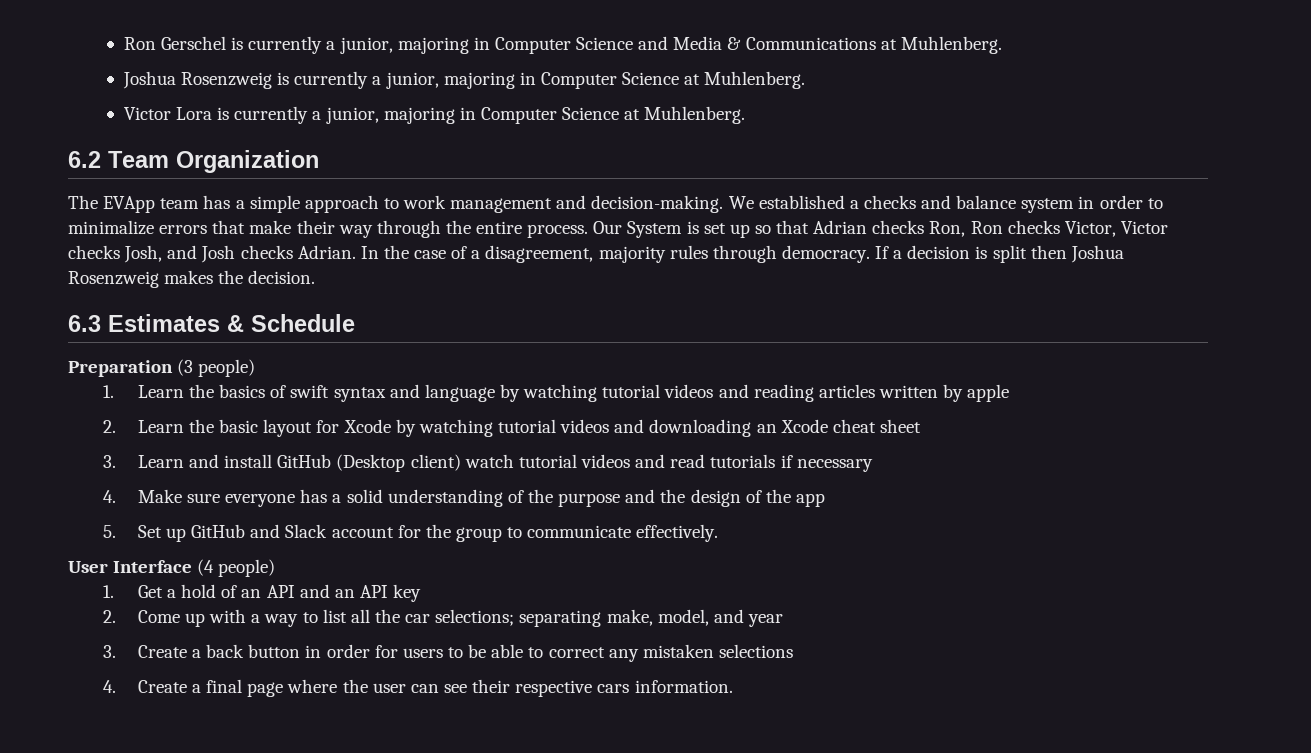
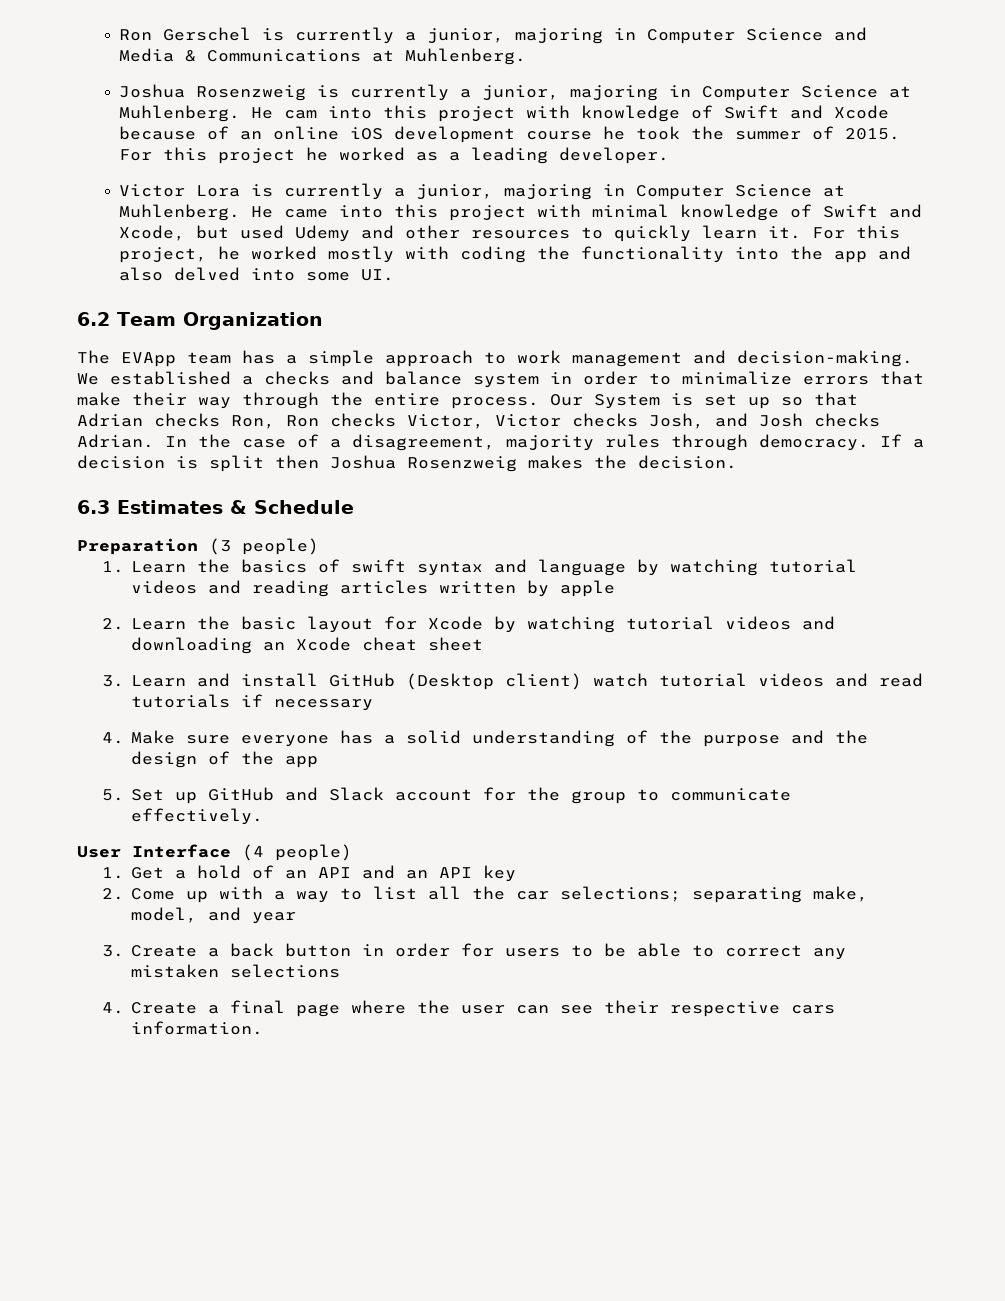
+ He cam into this project with knowledge of Swift and Xcode because of an online iOS development course he took the summer of 2015. For this project he worked as a leading developer.
+ He came into this project with minimal knowledge of Swift and Xcode, but used Udemy and other resources to quickly learn it. For this project, he worked mostly with coding the functionality into the app and also delved into some UI.

